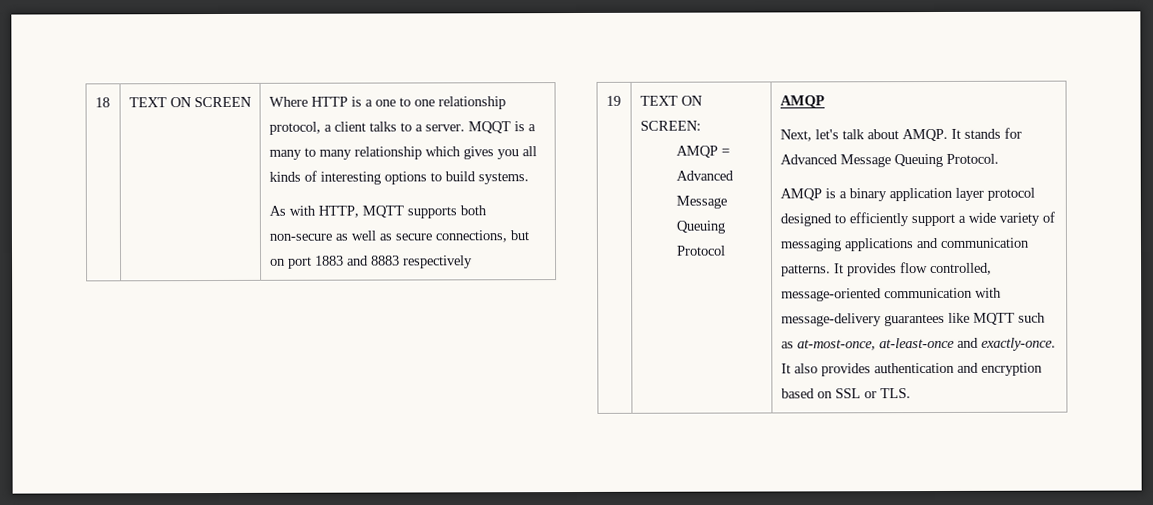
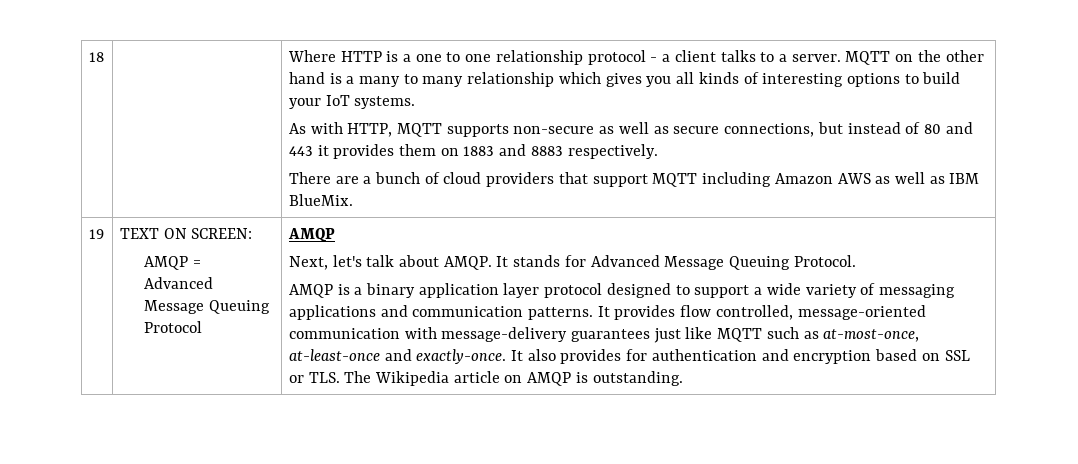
- TEXT ON SCREEN
- Where HTTP is a one to one relationship protocol, a client talks to a server.
+ Where HTTP is a one to one relationship protocol - a client talks to a server.
- MQQT is a many to many relationship which gives you all kinds of interesting options to build systems.
+ MQTT on the other hand is a many to many relationship which gives you all kinds of interesting options to build your IoT systems.
- As with HTTP, MQTT supports both non-secure as well as secure connections, but on port 1883 and 8883 respectively
+ As with HTTP, MQTT supports non-secure as well as secure connections, but instead of 80 and 443 it provides them on 1883 and 8883 respectively.
+ There are a bunch of cloud providers that support MQTT including Amazon AWS as well as IBM BlueMix.
- AMQP is a binary application layer protocol designed to efficiently support a wide variety of messaging applications and communication patterns.
+ AMQP is a binary application layer protocol designed to support a wide variety of messaging applications and communication patterns.
- It provides flow controlled, message-oriented communication with message-delivery guarantees like MQTT such as at-most-once, at-least-once and exactly-once.
+ It provides flow controlled, message-oriented communication with message-delivery guarantees just like MQTT such as at-most-once, at-least-once and exactly-once.
- It also provides authentication and encryption based on SSL or TLS.
+ It also provides for authentication and encryption based on SSL or TLS. The Wikipedia article on AMQP is outstanding.

